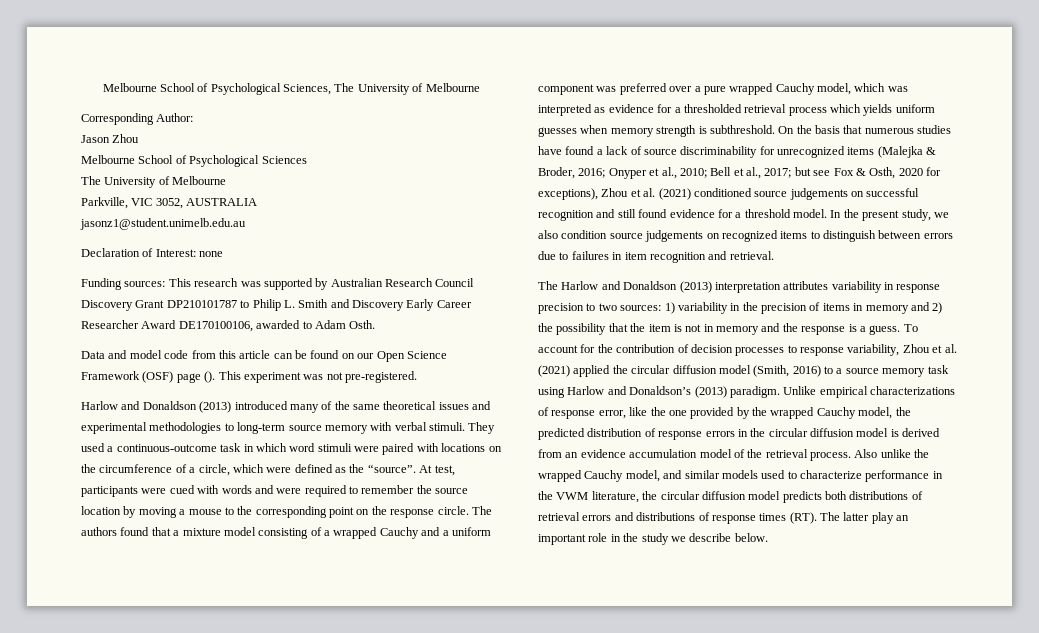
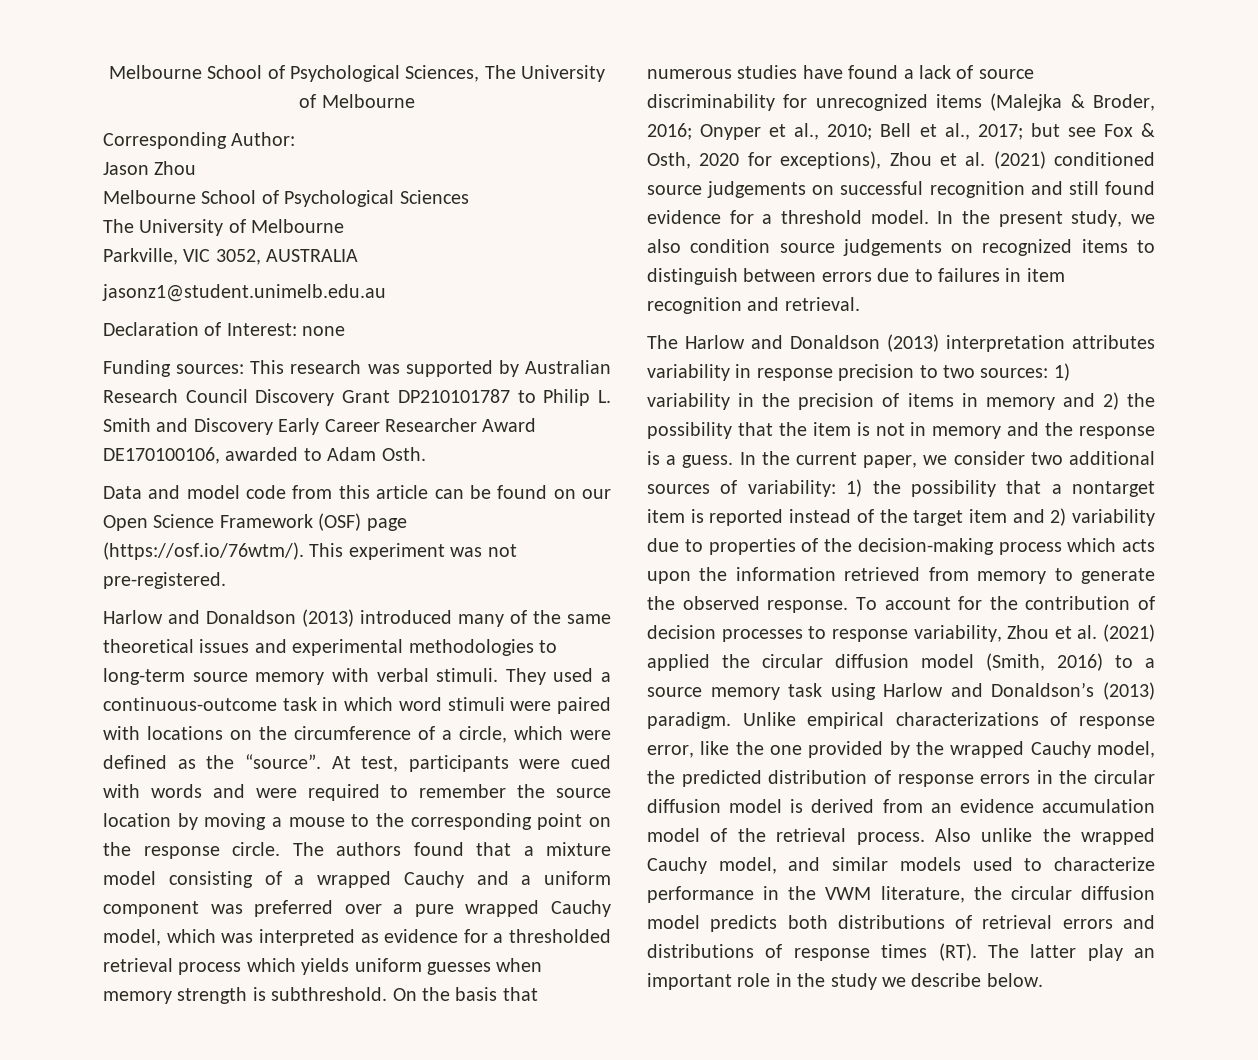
- Data and model code from this article can be found on our Open Science Framework (OSF) page (). This experiment was not pre-registered.
+ Data and model code from this article can be found on our Open Science Framework (OSF) page (https://osf.io/76wtm/). This experiment was not pre-registered.
+ In the current paper, we consider two additional sources of variability: 1) the possibility that a nontarget item is reported instead of the target item and 2) variability due to properties of the decision-making process which acts upon the information retrieved from memory to generate the observed response.

